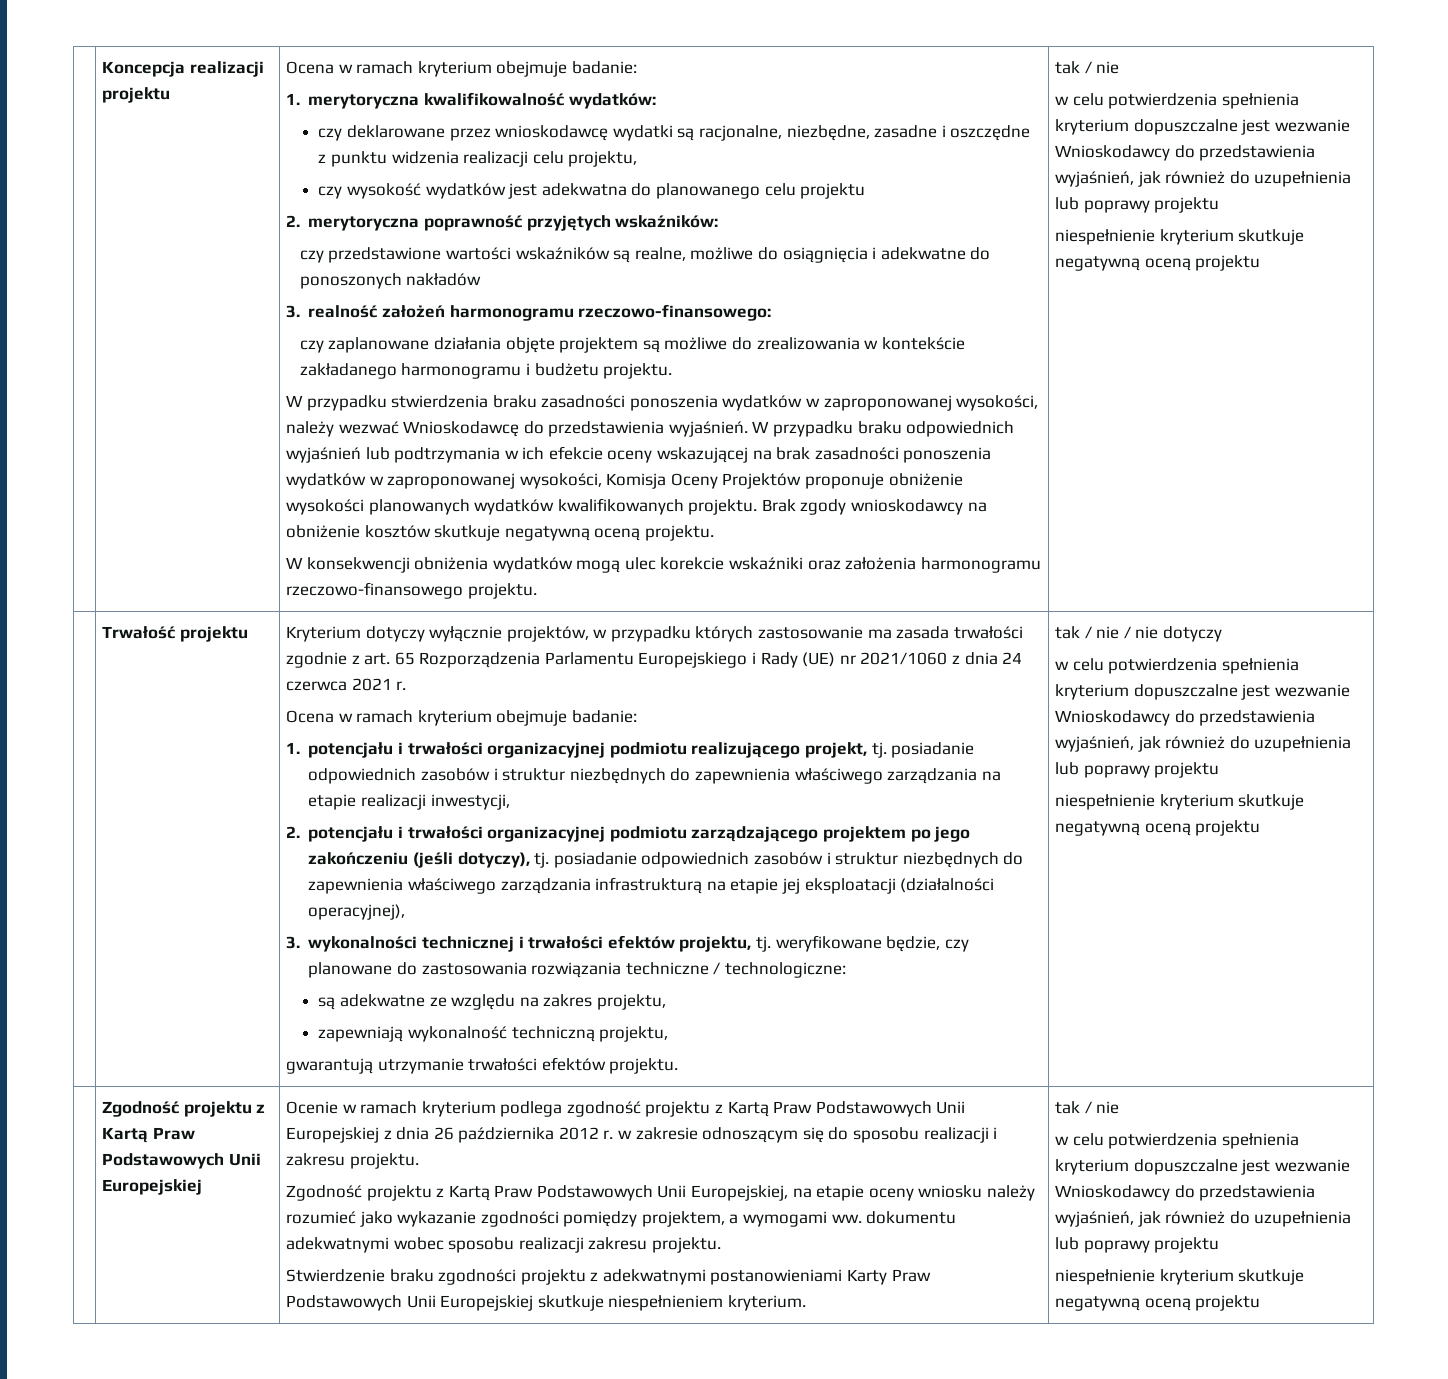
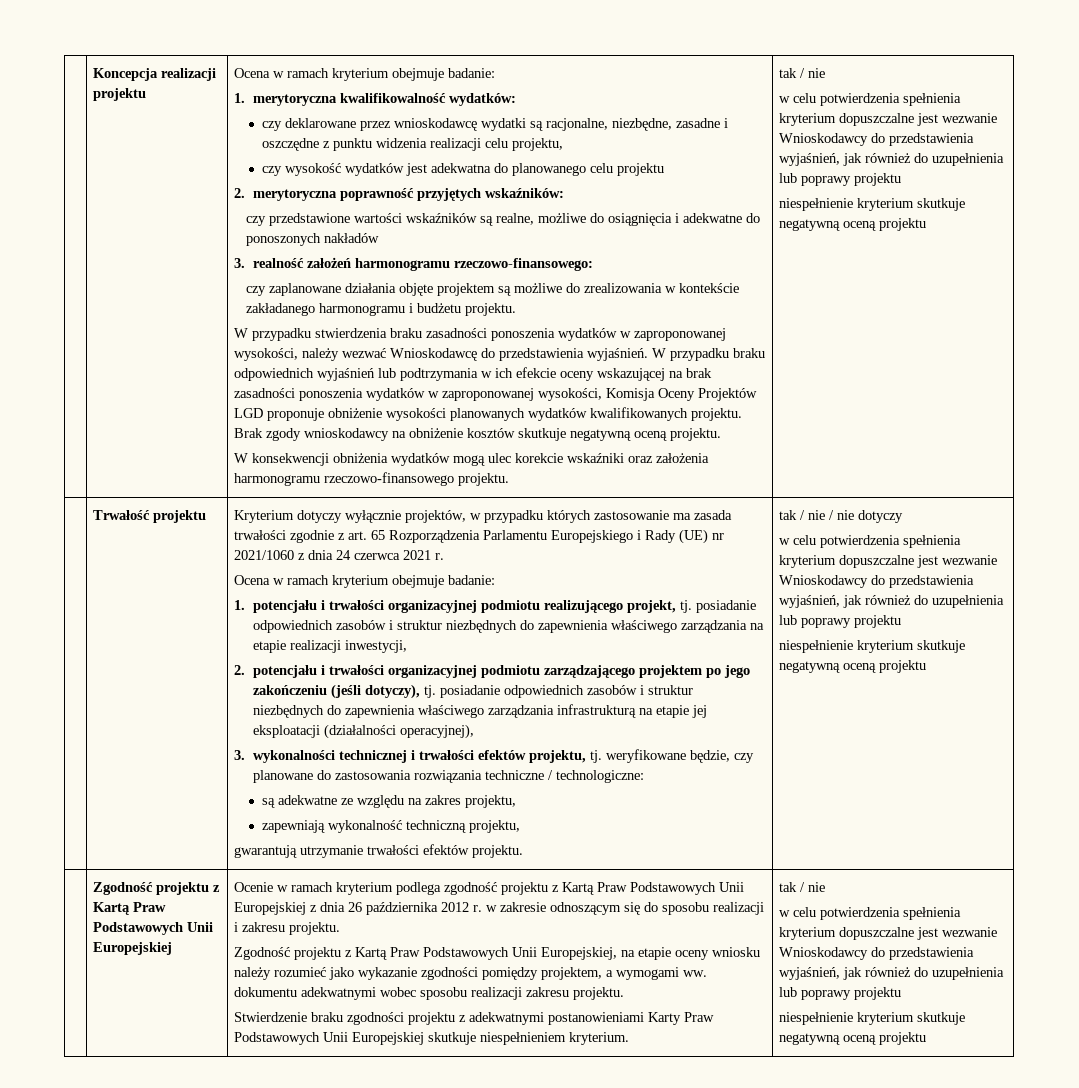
- W przypadku braku odpowiednich wyjaśnień lub podtrzymania w ich efekcie oceny wskazującej na brak zasadności ponoszenia wydatków w zaproponowanej wysokości, Komisja Oceny Projektów proponuje obniżenie wysokości planowanych wydatków kwalifikowanych projektu.
+ W przypadku braku odpowiednich wyjaśnień lub podtrzymania w ich efekcie oceny wskazującej na brak zasadności ponoszenia wydatków w zaproponowanej wysokości, Komisja Oceny Projektów LGD proponuje obniżenie wysokości planowanych wydatków kwalifikowanych projektu.

